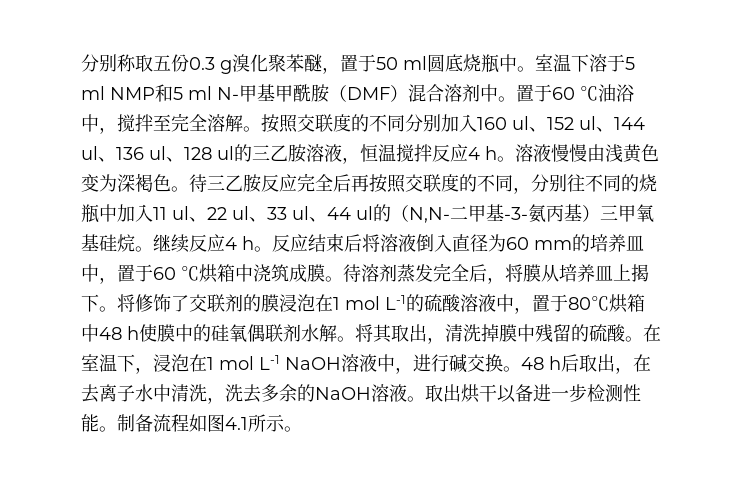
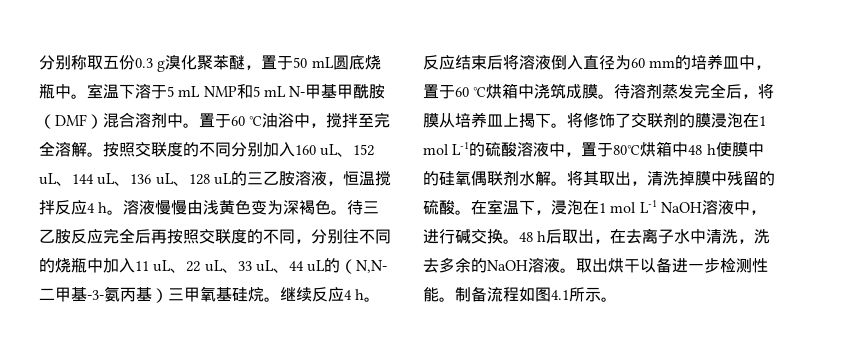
- 分别称取五份0.3 g溴化聚苯醚，置于50 ml圆底烧瓶中。
+ 分别称取五份0.3 g溴化聚苯醚，置于50 mL圆底烧瓶中。
- 室温下溶于5 ml NMP和5 ml N-甲基甲酰胺（DMF）混合溶剂中。
+ 室温下溶于5 mL NMP和5 mL N-甲基甲酰胺（DMF）混合溶剂中。
- 按照交联度的不同分别加入160 ul、152 ul、144 ul、136 ul、128 ul的三乙胺溶液，恒温搅拌反应4 h。
+ 按照交联度的不同分别加入160 uL、152 uL、144 uL、136 uL、128 uL的三乙胺溶液，恒温搅拌反应4 h。
- 待三乙胺反应完全后再按照交联度的不同，分别往不同的烧瓶中加入11 ul、22 ul、33 ul、44 ul的（N,N-二甲基-3-氨丙基）三甲氧基硅烷。
+ 待三乙胺反应完全后再按照交联度的不同，分别往不同的烧瓶中加入11 uL、22 uL、33 uL、44 uL的（N,N-二甲基-3-氨丙基）三甲氧基硅烷。

